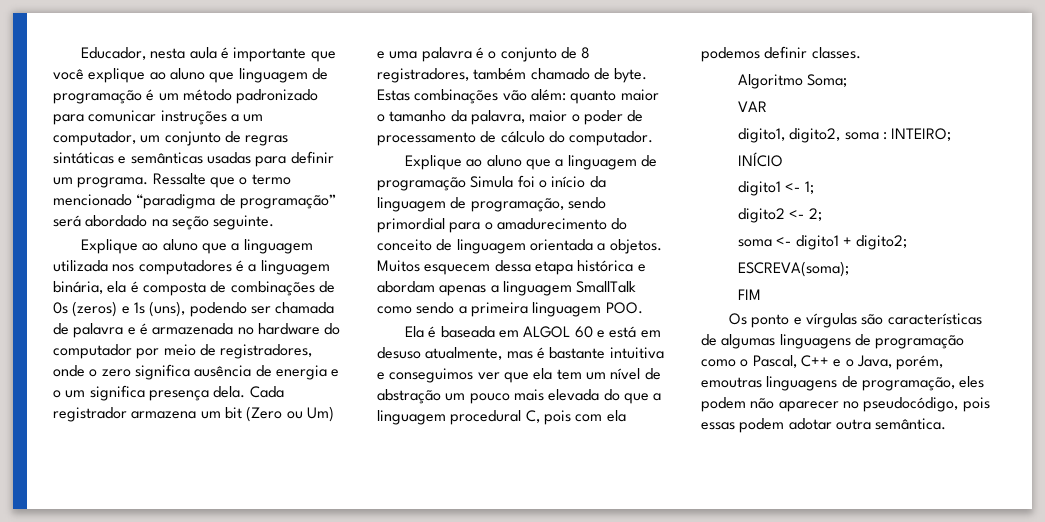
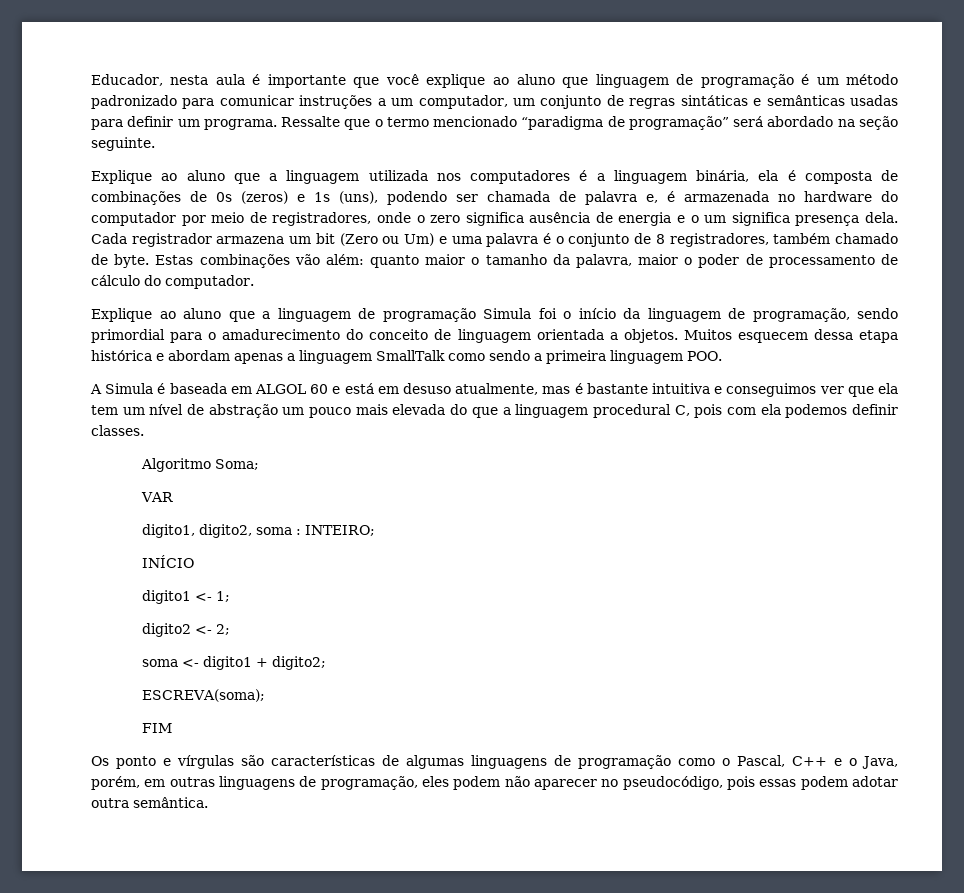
- Explique ao aluno que a linguagem utilizada nos computadores é a linguagem binária, ela é composta de combinações de 0s (zeros) e 1s (uns), podendo ser chamada de palavra e é armazenada no hardware do computador por meio de registradores, onde o zero significa ausência de energia e o um significa presença dela.
+ Explique ao aluno que a linguagem utilizada nos computadores é a linguagem binária, ela é composta de combinações de 0s (zeros) e 1s (uns), podendo ser chamada de palavra e, é armazenada no hardware do computador por meio de registradores, onde o zero significa ausência de energia e o um significa presença dela.
- Ela é baseada em ALGOL 60 e está em desuso atualmente, mas é bastante intuitiva e conseguimos ver que ela tem um nível de abstração um pouco mais elevada do que a linguagem procedural C, pois com ela podemos definir classes.
+ A Simula é baseada em ALGOL 60 e está em desuso atualmente, mas é bastante intuitiva e conseguimos ver que ela tem um nível de abstração um pouco mais elevada do que a linguagem procedural C, pois com ela podemos definir classes.
- Os ponto e vírgulas são características de algumas linguagens de programação como o Pascal, C++ e o Java, porém, emoutras linguagens de programação, eles podem não aparecer no pseudocódigo, pois essas podem adotar outra semântica.
+ Os ponto e vírgulas são características de algumas linguagens de programação como o Pascal, C++ e o Java, porém, em outras linguagens de programação, eles podem não aparecer no pseudocódigo, pois essas podem adotar outra semântica.

